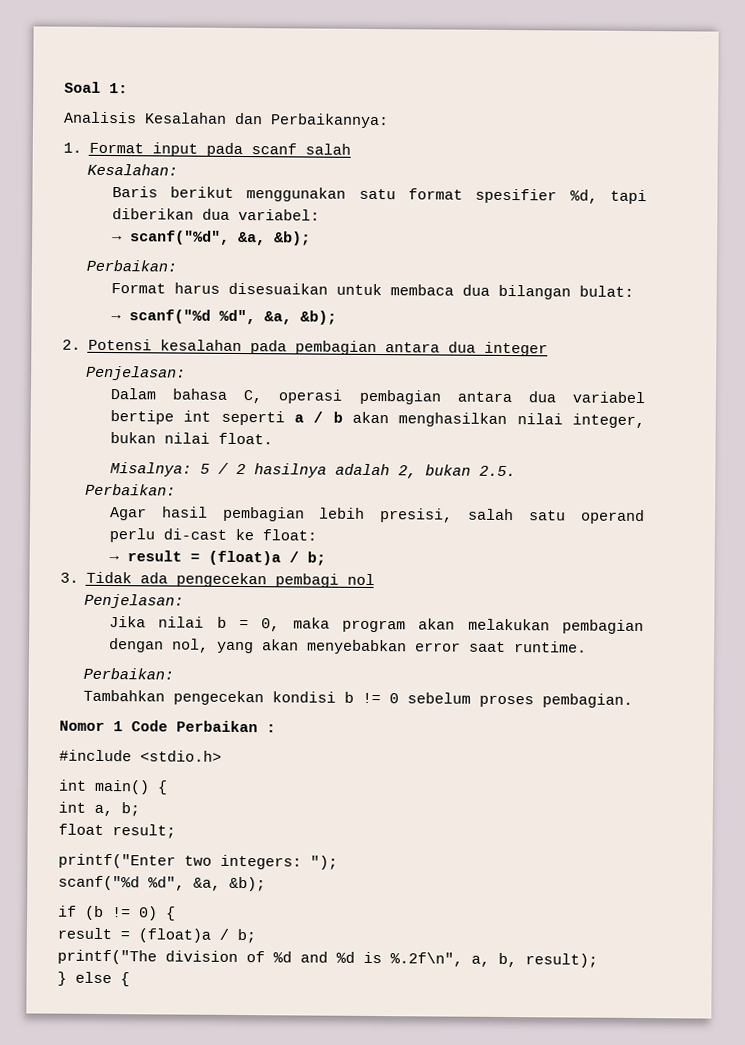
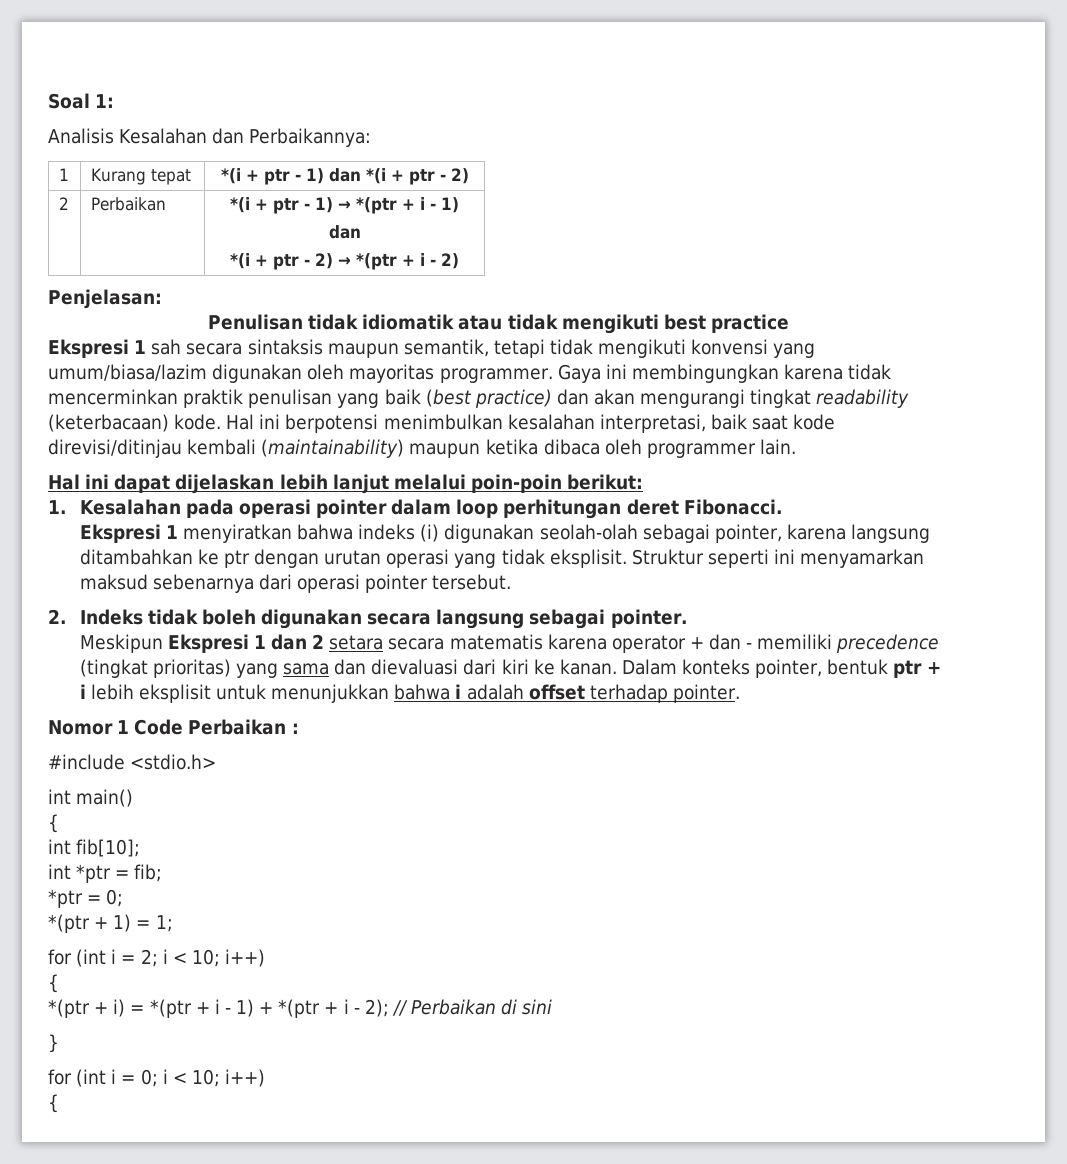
- 1. Format input pada scanf salah
- Kesalahan:
- Baris berikut menggunakan satu format spesifier %d, tapi diberikan dua variabel:
- → scanf("%d", &a, &b);
- Perbaikan:
- Format harus disesuaikan untuk membaca dua bilangan bulat:
- → scanf("%d %d", &a, &b);
- 2. Potensi kesalahan pada pembagian antara dua integer
+ 1 | Kurang tepat | *(i + ptr - 1) dan *(i + ptr - 2)
+ 2 | Perbaikan | *(i + ptr - 1) → *(ptr + i - 1)
+ dan
+ *(i + ptr - 2) → *(ptr + i - 2)
  Penjelasan:
- Dalam bahasa C, operasi pembagian antara dua variabel bertipe int seperti a / b akan menghasilkan nilai integer, bukan nilai float.
- Misalnya: 5 / 2 hasilnya adalah 2, bukan 2.5.
- Perbaikan:
- Agar hasil pembagian lebih presisi, salah satu operand perlu di-cast ke float:
- → result = (float)a / b;
- 3. Tidak ada pengecekan pembagi nol
- Penjelasan:
- Jika nilai b = 0, maka program akan melakukan pembagian dengan nol, yang akan menyebabkan error saat runtime.
- Perbaikan:
- Tambahkan pengecekan kondisi b != 0 sebelum proses pembagian.
+ Penulisan tidak idiomatik atau tidak mengikuti best practice
+ Ekspresi 1 sah secara sintaksis maupun semantik, tetapi tidak mengikuti konvensi yang umum/biasa/lazim digunakan oleh mayoritas programmer. Gaya ini membingungkan karena tidak mencerminkan praktik penulisan yang baik (best practice) dan akan mengurangi tingkat readability (keterbacaan) kode. Hal ini berpotensi menimbulkan kesalahan interpretasi, baik saat kode direvisi/ditinjau kembali (maintainability) maupun ketika dibaca oleh programmer lain.
+ Hal ini dapat dijelaskan lebih lanjut melalui poin-poin berikut:
+ 1. Kesalahan pada operasi pointer dalam loop perhitungan deret Fibonacci.
+ Ekspresi 1 menyiratkan bahwa indeks (i) digunakan seolah-olah sebagai pointer, karena langsung ditambahkan ke ptr dengan urutan operasi yang tidak eksplisit. Struktur seperti ini menyamarkan maksud sebenarnya dari operasi pointer tersebut.
+ 2. Indeks tidak boleh digunakan secara langsung sebagai pointer.
+ Meskipun Ekspresi 1 dan 2 setara secara matematis karena operator + dan - memiliki precedence (tingkat prioritas) yang sama dan dievaluasi dari kiri ke kanan. Dalam konteks pointer, bentuk ptr + i lebih eksplisit untuk menunjukkan bahwa i adalah offset terhadap pointer.
- int main() {
+ int main()
+ {
- int a, b;
- float result;
- printf("Enter two integers: ");
- scanf("%d %d", &a, &b);
- if (b != 0) {
- result = (float)a / b;
- printf("The division of %d and %d is %.2f\n", a, b, result);
- } else {
+ int fib[10];
+ int *ptr = fib;
+ *ptr = 0;
+ *(ptr + 1) = 1;
+ for (int i = 2; i < 10; i++)
+ {
+ *(ptr + i) = *(ptr + i - 1) + *(ptr + i - 2); // Perbaikan di sini
+ }
+ for (int i = 0; i < 10; i++)
+ {

